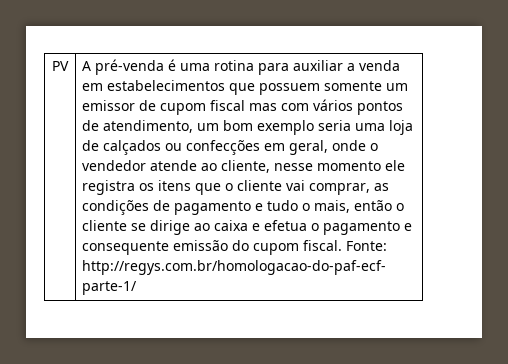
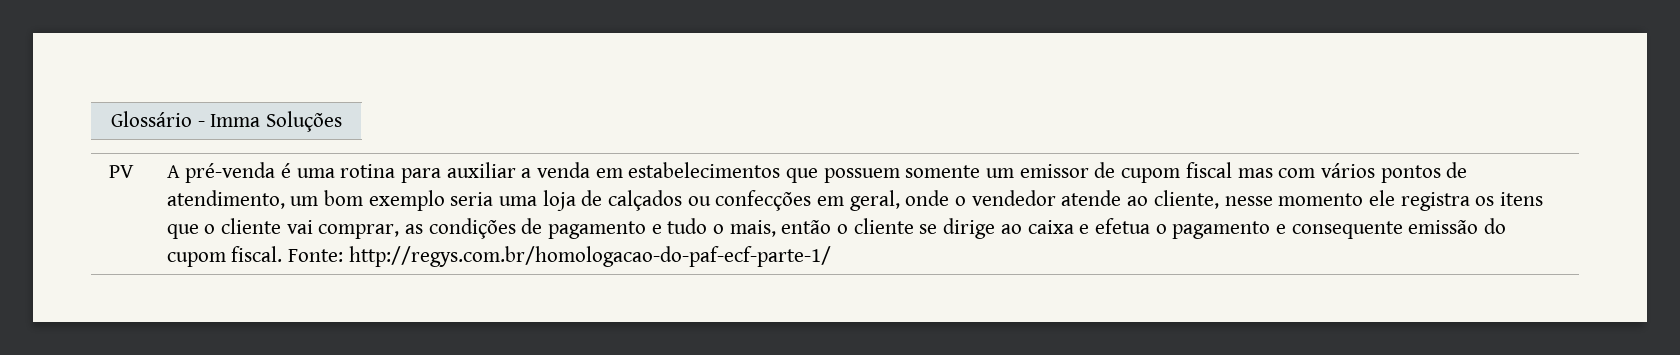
+ Glossário - Imma Soluções

